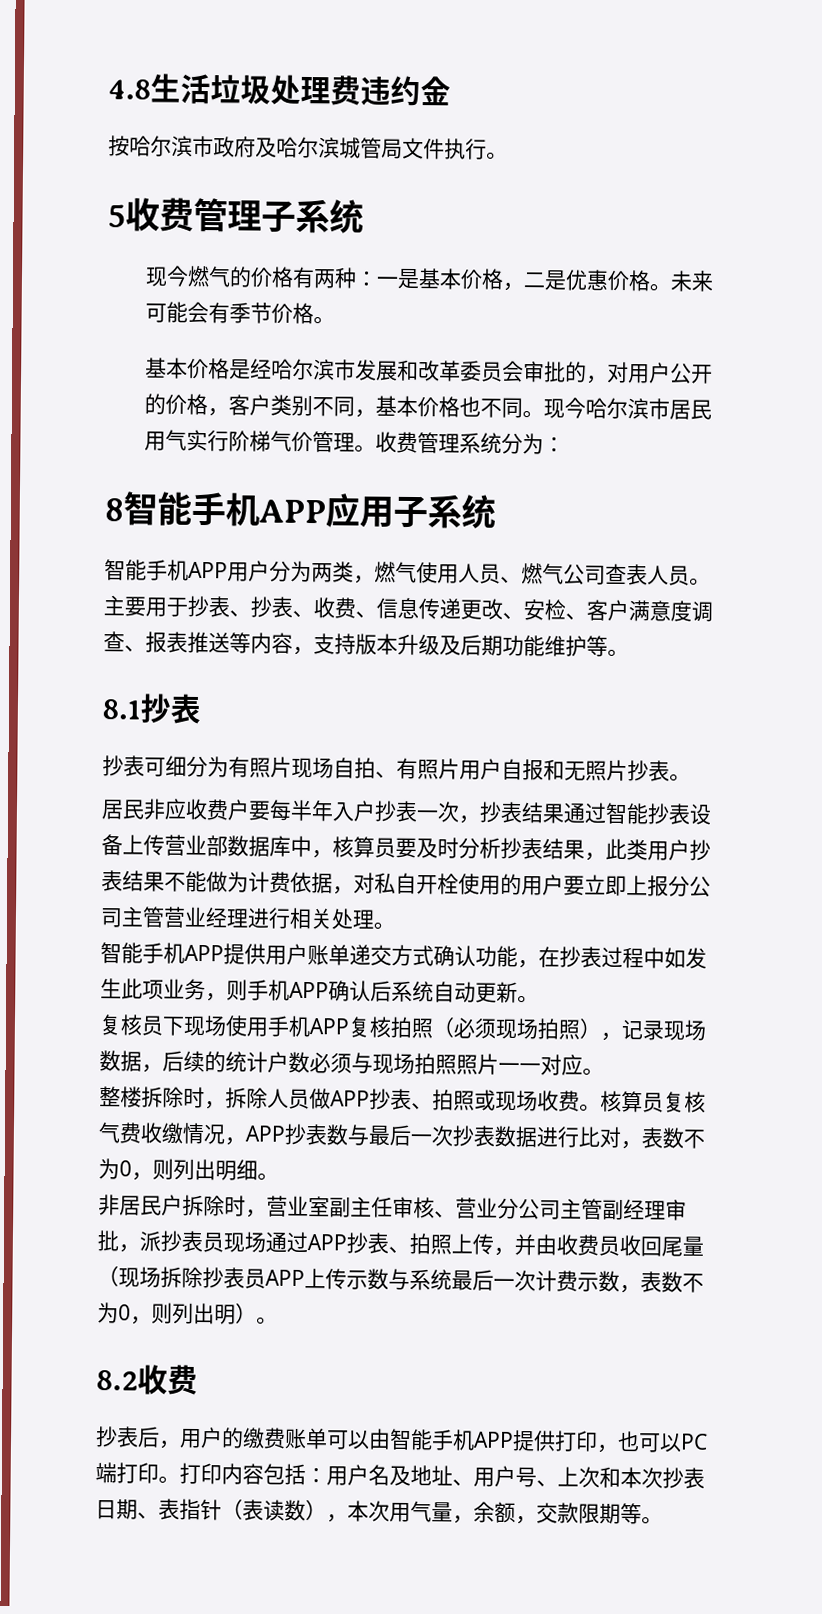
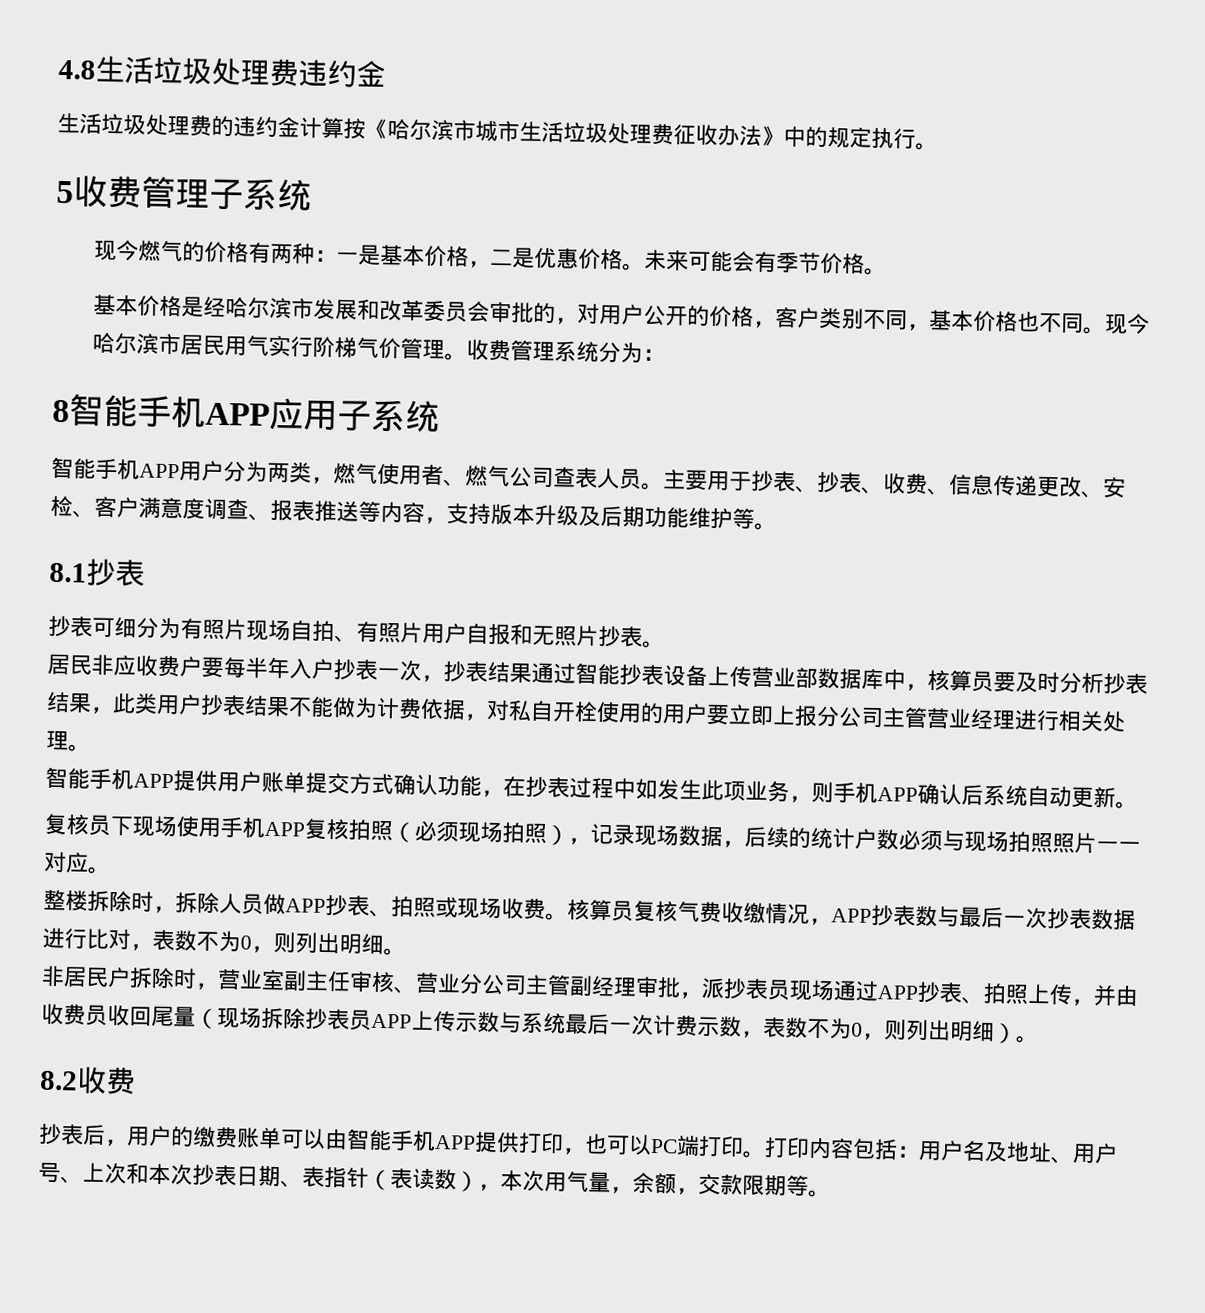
- 按哈尔滨市政府及哈尔滨城管局文件执行。
+ 生活垃圾处理费的违约金计算按《哈尔滨市城市生活垃圾处理费征收办法》中的规定执行。
- 智能手机APP用户分为两类，燃气使用人员、燃气公司查表人员。
+ 智能手机APP用户分为两类，燃气使用者、燃气公司查表人员。
- 智能手机APP提供用户账单递交方式确认功能，在抄表过程中如发生此项业务，则手机APP确认后系统自动更新。
+ 智能手机APP提供用户账单提交方式确认功能，在抄表过程中如发生此项业务，则手机APP确认后系统自动更新。
- 非居民户拆除时，营业室副主任审核、营业分公司主管副经理审批，派抄表员现场通过APP抄表、拍照上传，并由收费员收回尾量（现场拆除抄表员APP上传示数与系统最后一次计费示数，表数不为0，则列出明）。
+ 非居民户拆除时，营业室副主任审核、营业分公司主管副经理审批，派抄表员现场通过APP抄表、拍照上传，并由收费员收回尾量（现场拆除抄表员APP上传示数与系统最后一次计费示数，表数不为0，则列出明细）。

